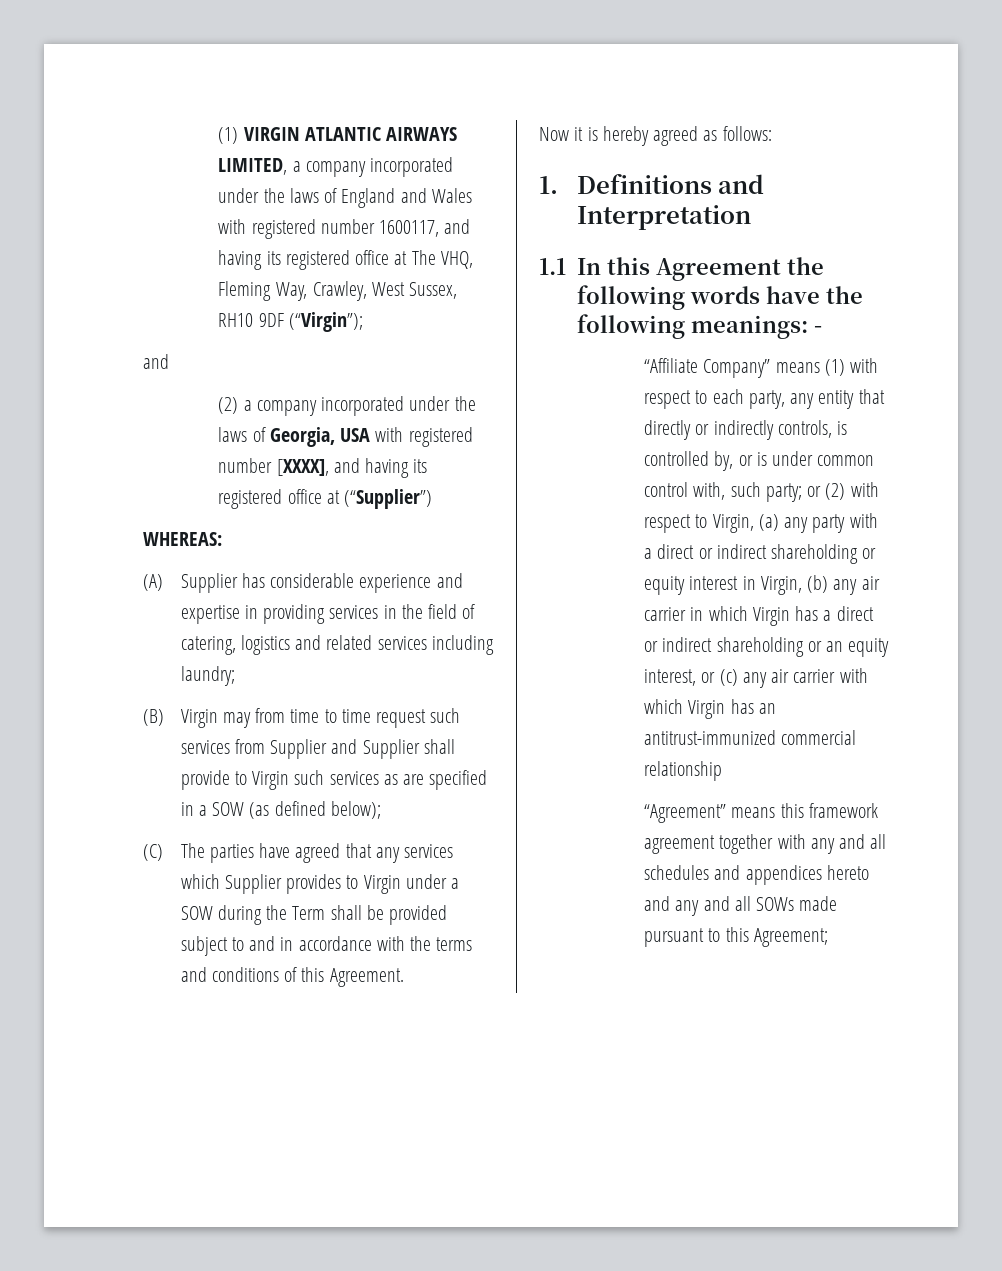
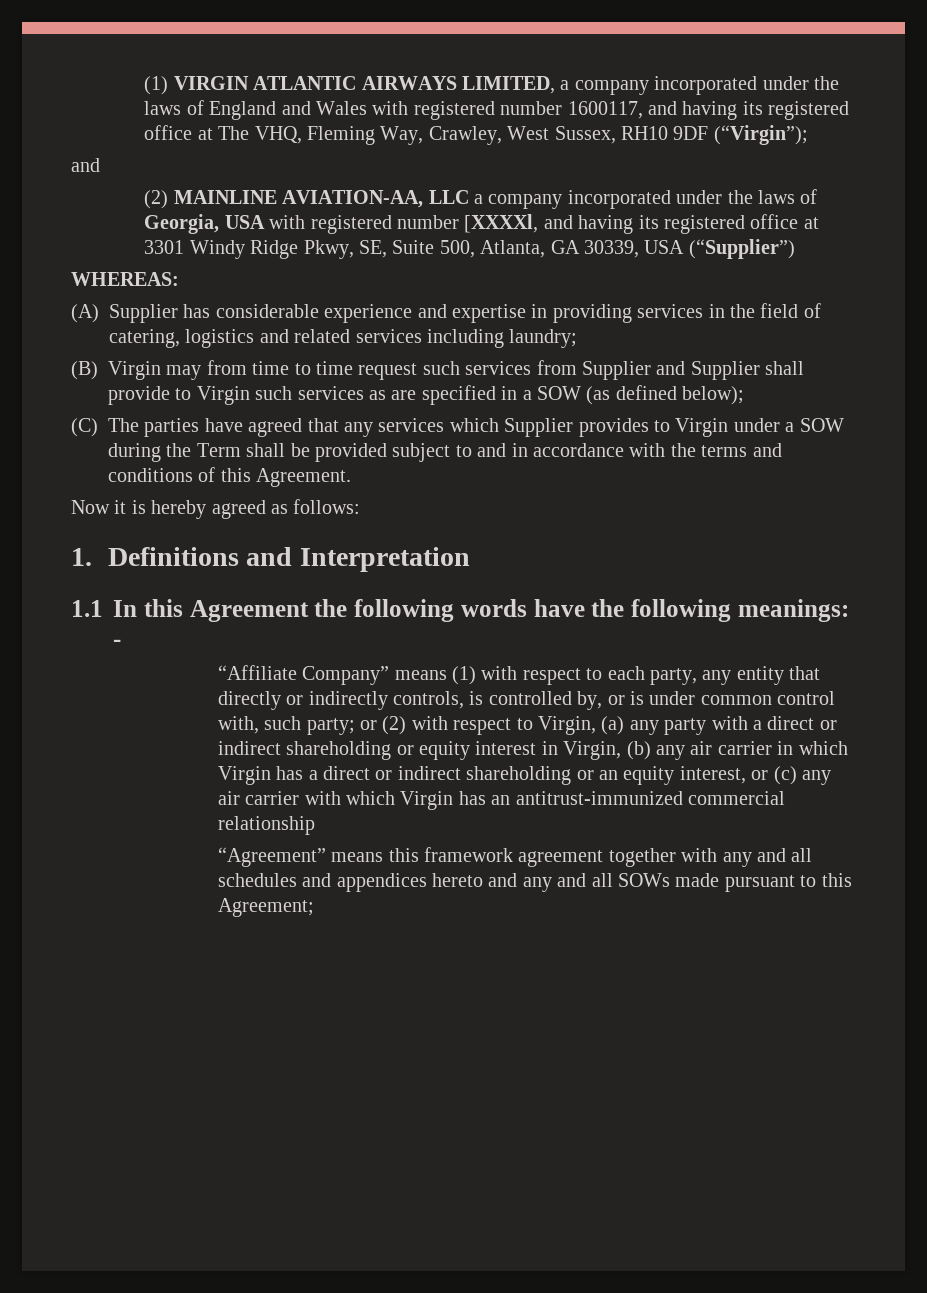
- (2) a company incorporated under the laws of Georgia, USA with registered number [XXXX], and having its registered office at (“Supplier”)
+ (2) MAINLINE AVIATION-AA, LLC a company incorporated under the laws of Georgia, USA with registered number [XXXXl, and having its registered office at 3301 Windy Ridge Pkwy, SE, Suite 500, Atlanta, GA 30339, USA (“Supplier”)

